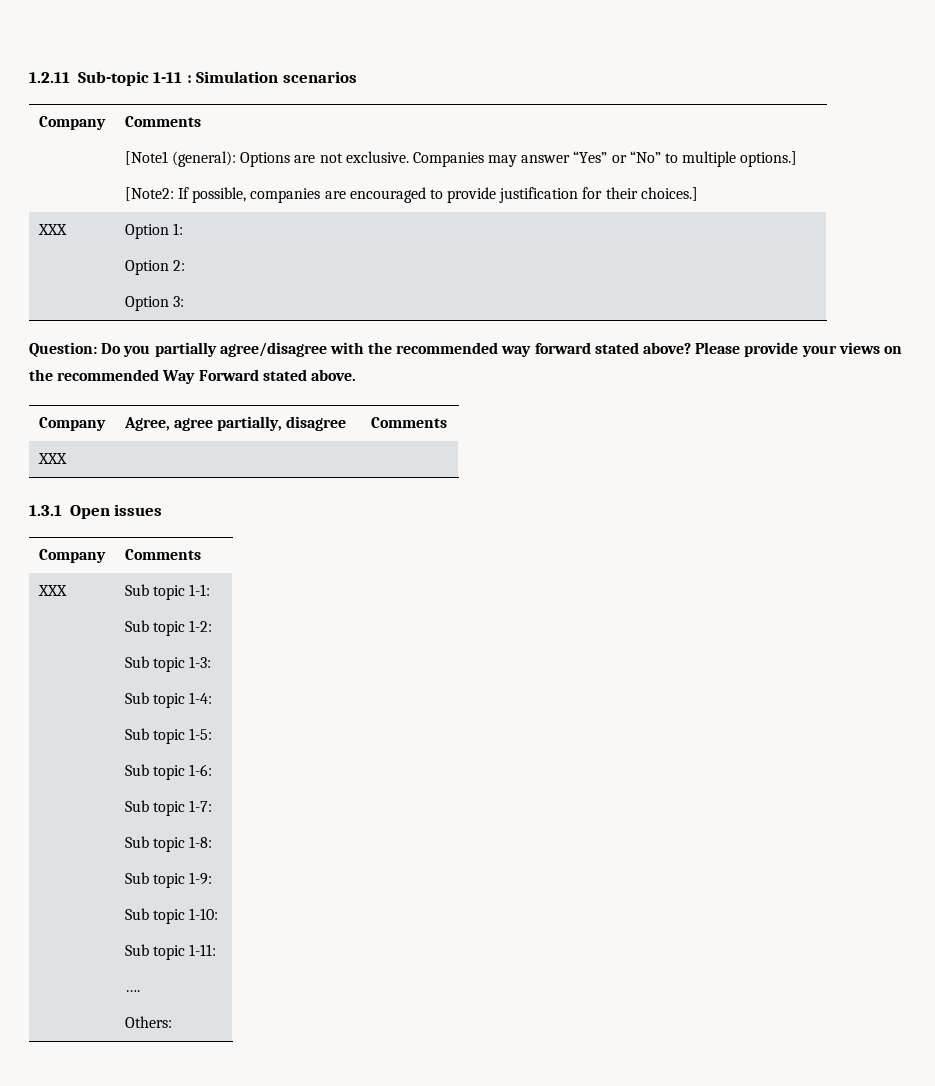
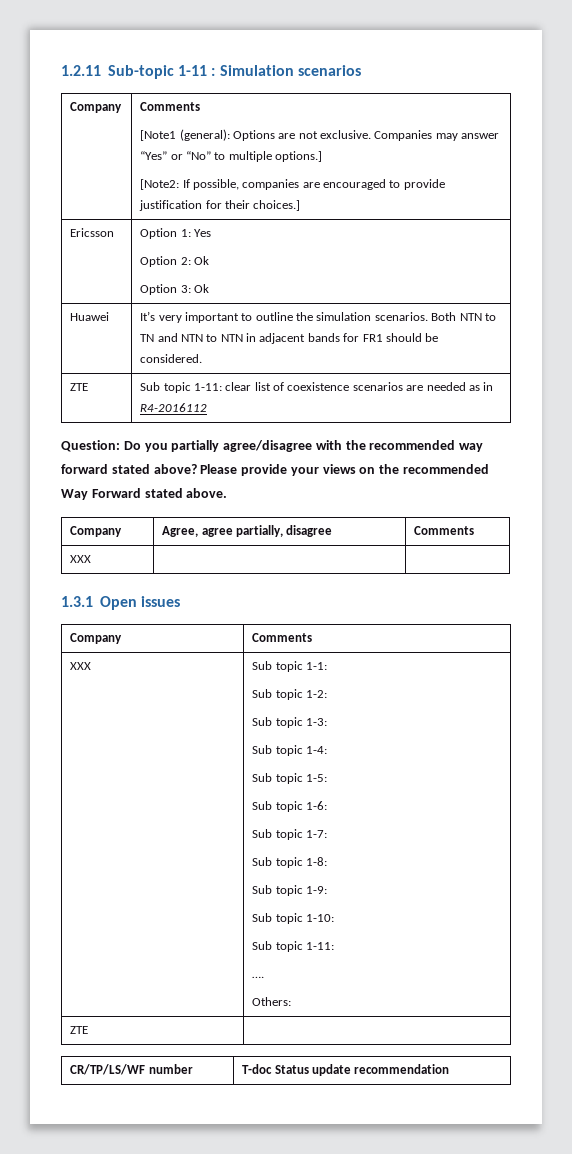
- XXX | Option 1:
- Option 2:
- Option 3:
+ Ericsson | Option 1: Yes
+ Option 2: Ok
+ Option 3: Ok
+ Huawei | It’s very important to outline the simulation scenarios. Both NTN to TN and NTN to NTN in adjacent bands for FR1 should be considered.
+ ZTE | Sub topic 1-11: clear list of coexistence scenarios are needed as in R4-2016112
  XXX | Sub topic 1-1:
  Sub topic 1-2:
  Sub topic 1-3:
  Sub topic 1-4:
  Sub topic 1-5:
  Sub topic 1-6:
  Sub topic 1-7:
  Sub topic 1-8:
  Sub topic 1-9:
  Sub topic 1-10:
  Sub topic 1-11:
  ….
  Others:
+ ZTE |
+ CR/TP/LS/WF number | T-doc Status update recommendation

